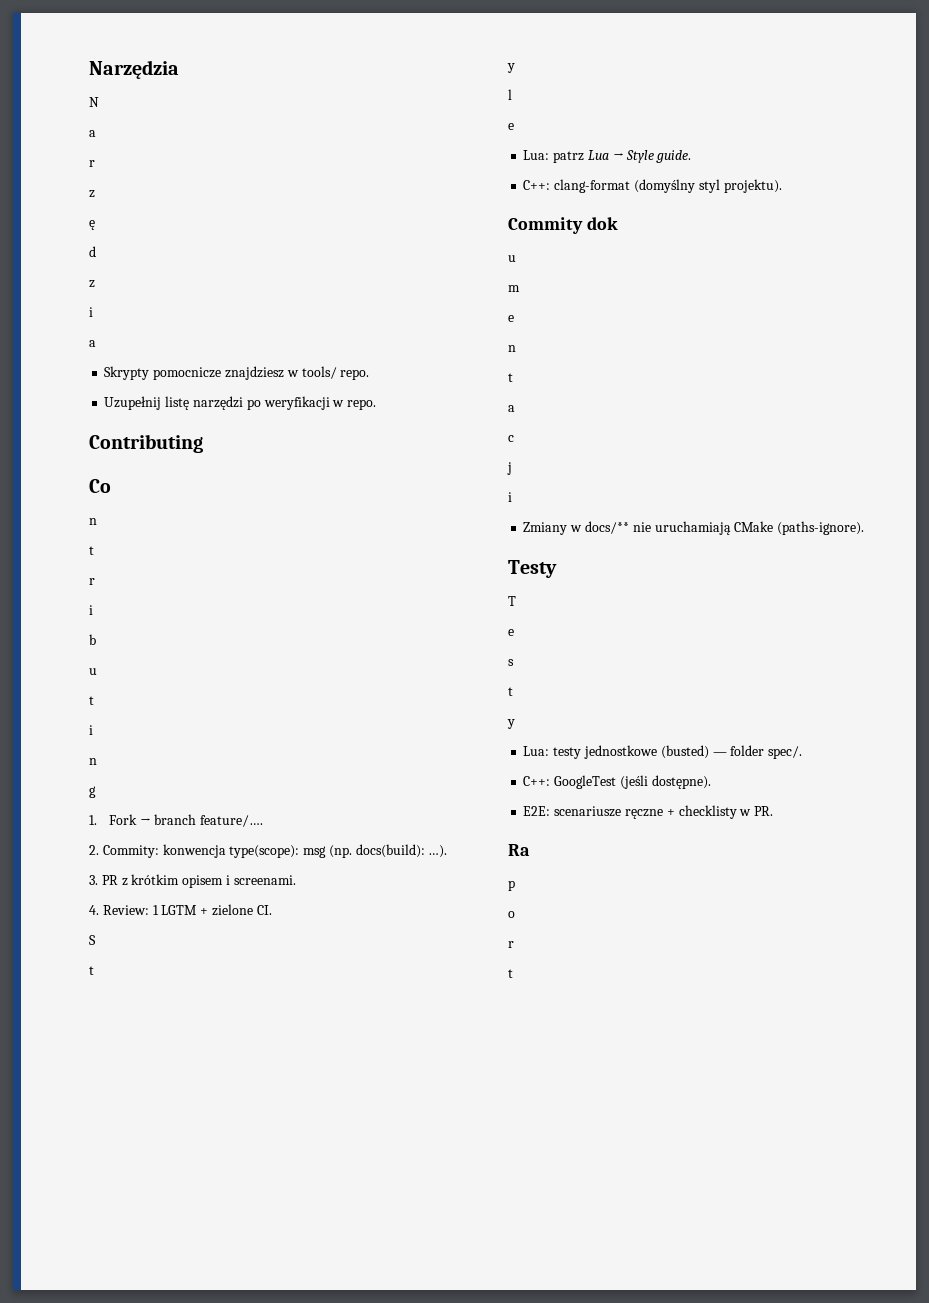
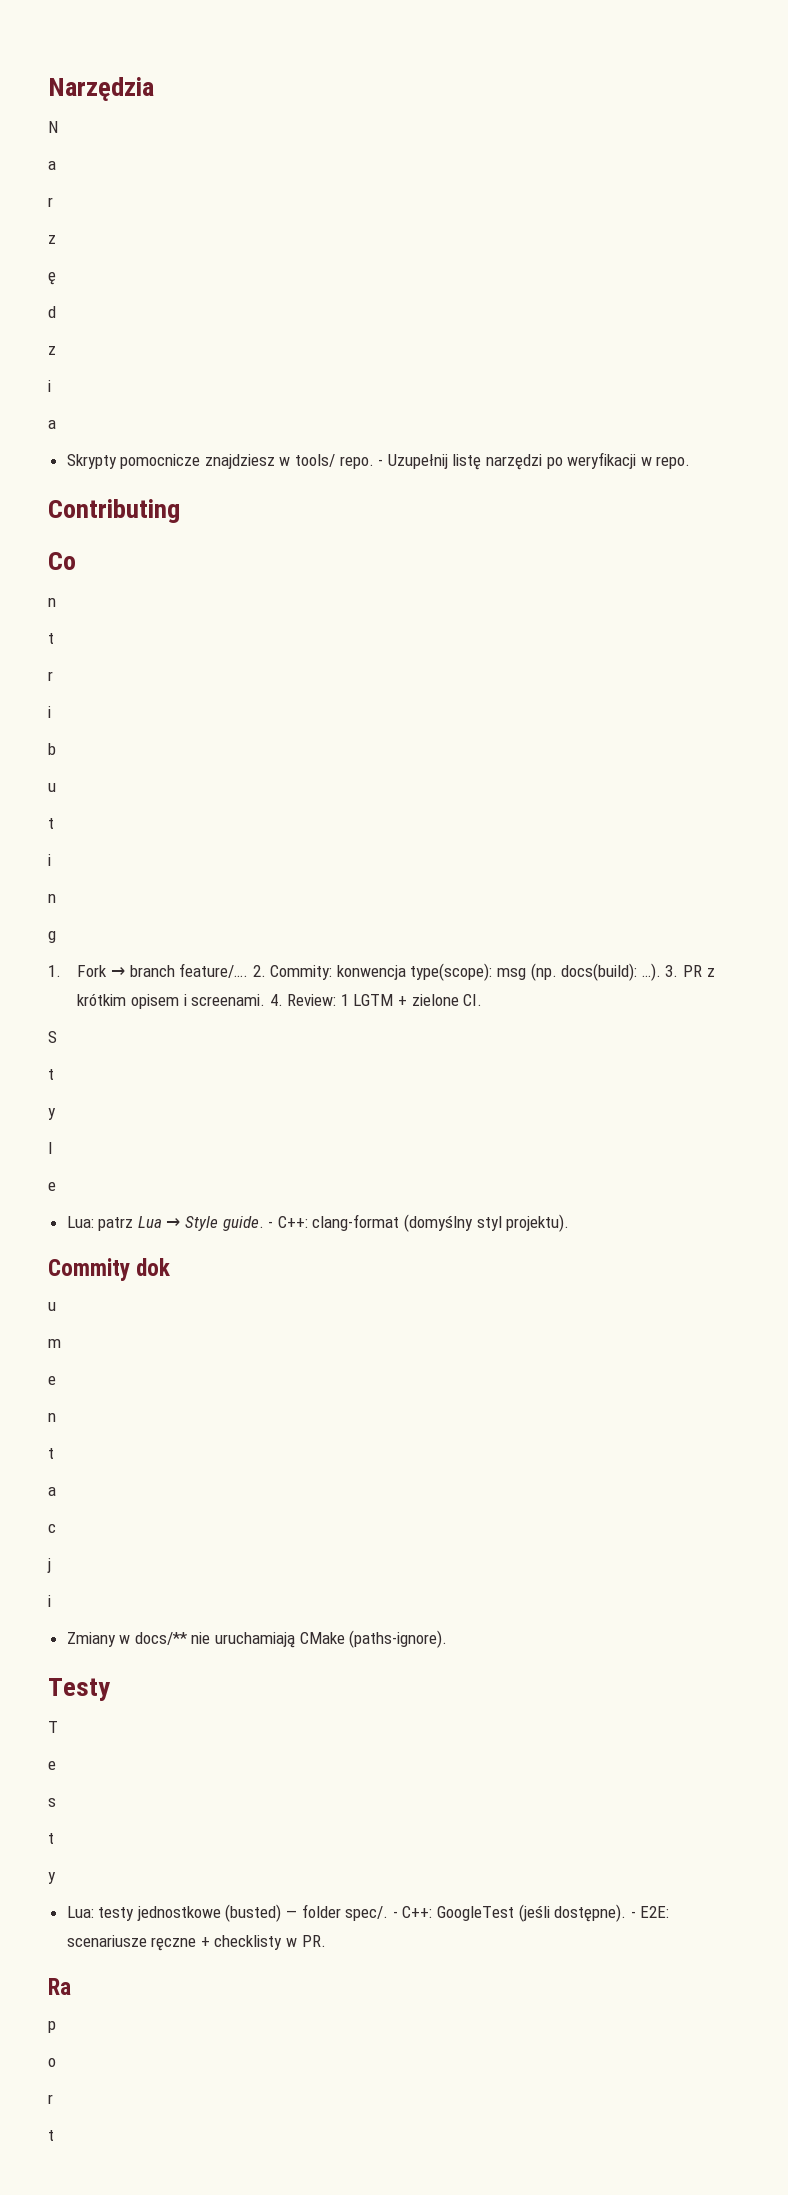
- Skrypty pomocnicze znajdziesz w tools/ repo.
- Uzupełnij listę narzędzi po weryfikacji w repo.
+ Skrypty pomocnicze znajdziesz w tools/ repo. - Uzupełnij listę narzędzi po weryfikacji w repo.
- 1. Fork → branch feature/….
- 2. Commity: konwencja type(scope): msg (np. docs(build): …).
- 3. PR z krótkim opisem i screenami.
- 4. Review: 1 LGTM + zielone CI.
+ 1. Fork → branch feature/…. 2. Commity: konwencja type(scope): msg (np. docs(build): …). 3. PR z krótkim opisem i screenami. 4. Review: 1 LGTM + zielone CI.
- Lua: patrz Lua → Style guide.
- C++: clang-format (domyślny styl projektu).
+ Lua: patrz Lua → Style guide. - C++: clang-format (domyślny styl projektu).
- Lua: testy jednostkowe (busted) — folder spec/.
- C++: GoogleTest (jeśli dostępne).
- E2E: scenariusze ręczne + checklisty w PR.
+ Lua: testy jednostkowe (busted) — folder spec/. - C++: GoogleTest (jeśli dostępne). - E2E: scenariusze ręczne + checklisty w PR.

